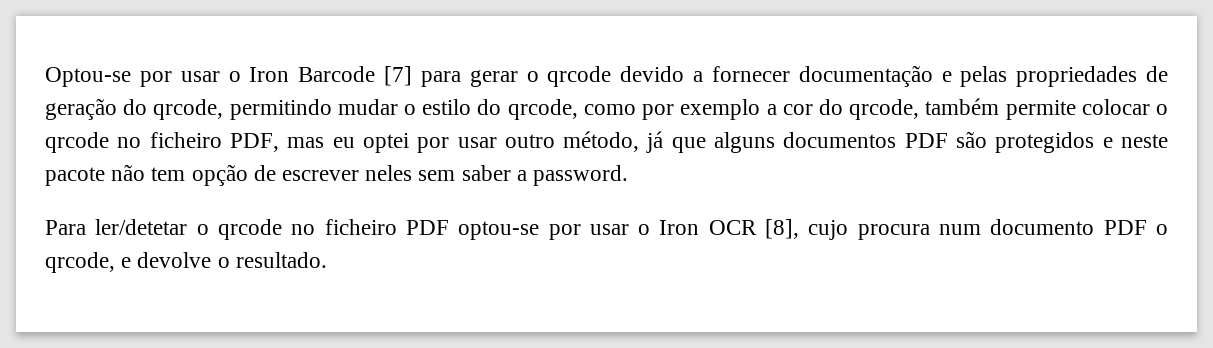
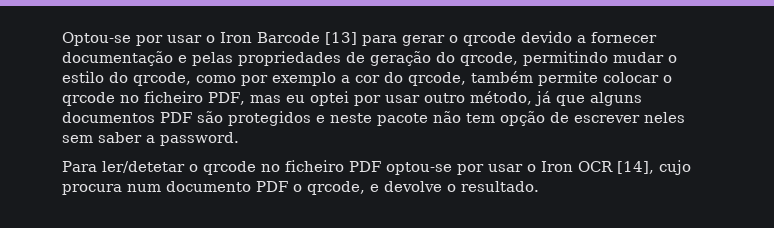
- Optou-se por usar o Iron Barcode [7] para gerar o qrcode devido a fornecer documentação e pelas propriedades de geração do qrcode, permitindo mudar o estilo do qrcode, como por exemplo a cor do qrcode, também permite colocar o qrcode no ficheiro PDF, mas eu optei por usar outro método, já que alguns documentos PDF são protegidos e neste pacote não tem opção de escrever neles sem saber a password.
+ Optou-se por usar o Iron Barcode [13] para gerar o qrcode devido a fornecer documentação e pelas propriedades de geração do qrcode, permitindo mudar o estilo do qrcode, como por exemplo a cor do qrcode, também permite colocar o qrcode no ficheiro PDF, mas eu optei por usar outro método, já que alguns documentos PDF são protegidos e neste pacote não tem opção de escrever neles sem saber a password.
- Para ler/detetar o qrcode no ficheiro PDF optou-se por usar o Iron OCR [8], cujo procura num documento PDF o qrcode, e devolve o resultado.
+ Para ler/detetar o qrcode no ficheiro PDF optou-se por usar o Iron OCR [14], cujo procura num documento PDF o qrcode, e devolve o resultado.

